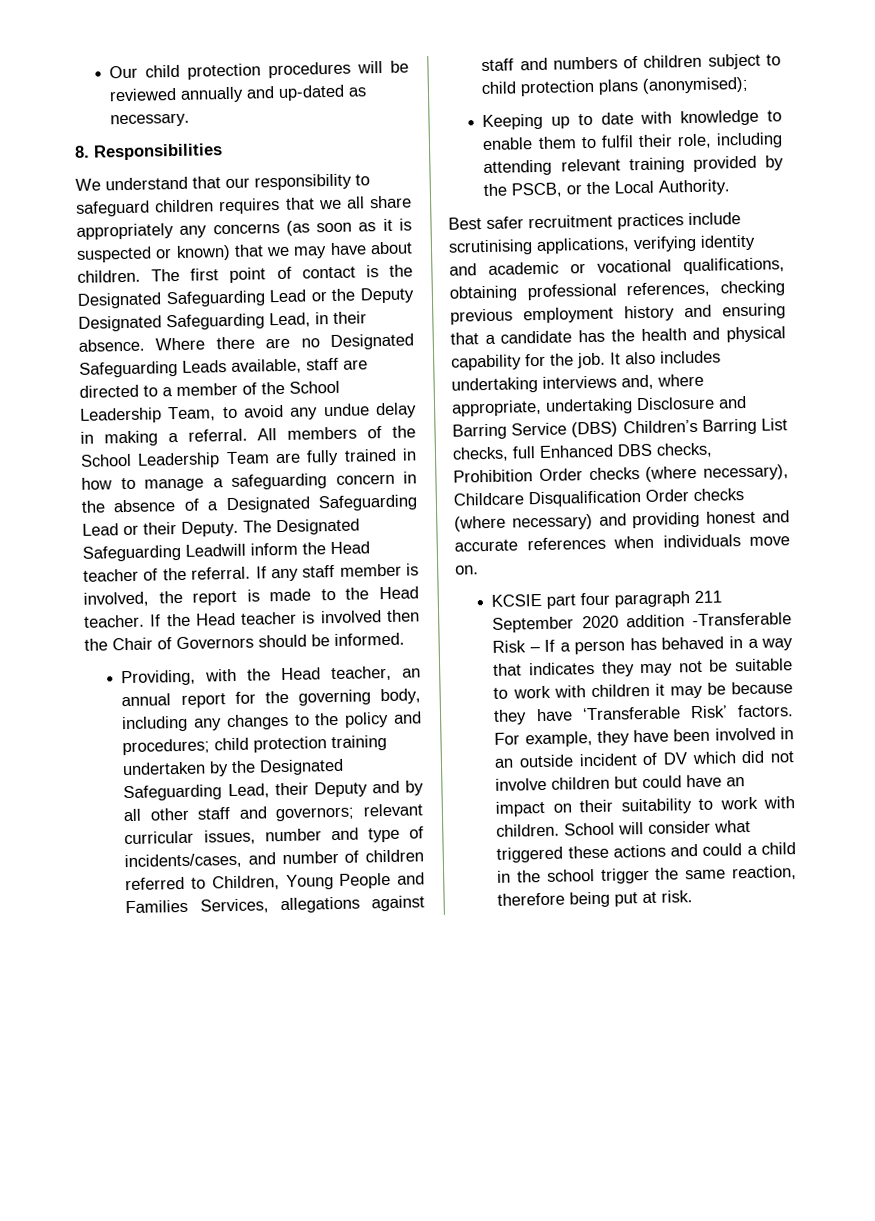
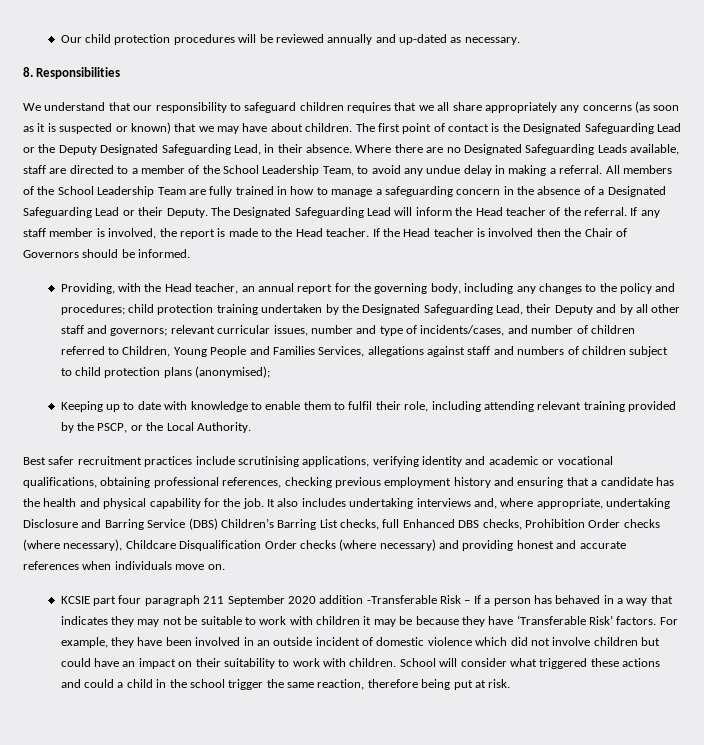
- The Designated Safeguarding Leadwill inform the Head teacher of the referral.
+ The Designated Safeguarding Lead will inform the Head teacher of the referral.
- Keeping up to date with knowledge to enable them to fulfil their role, including attending relevant training provided by the PSCB, or the Local Authority.
+ Keeping up to date with knowledge to enable them to fulfil their role, including attending relevant training provided by the PSCP, or the Local Authority.
- For example, they have been involved in an outside incident of DV which did not involve children but could have an impact on their suitability to work with children.
+ For example, they have been involved in an outside incident of domestic violence which did not involve children but could have an impact on their suitability to work with children.

